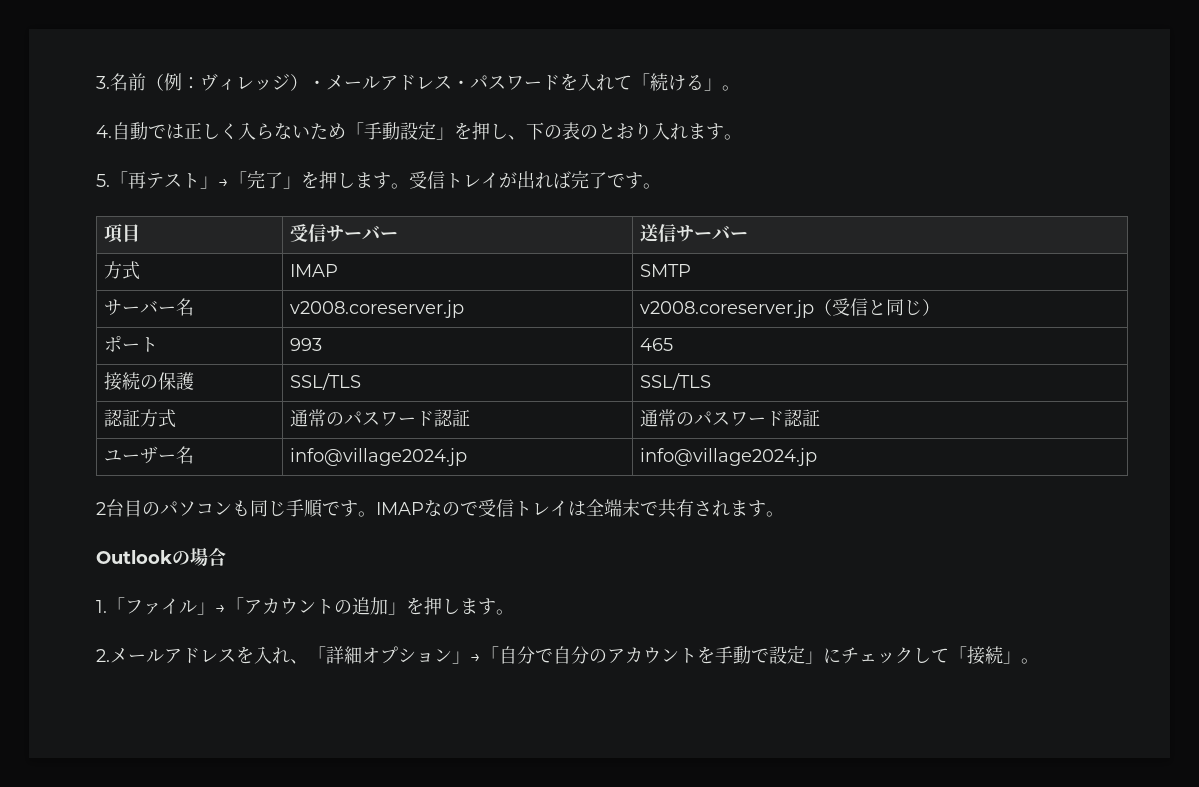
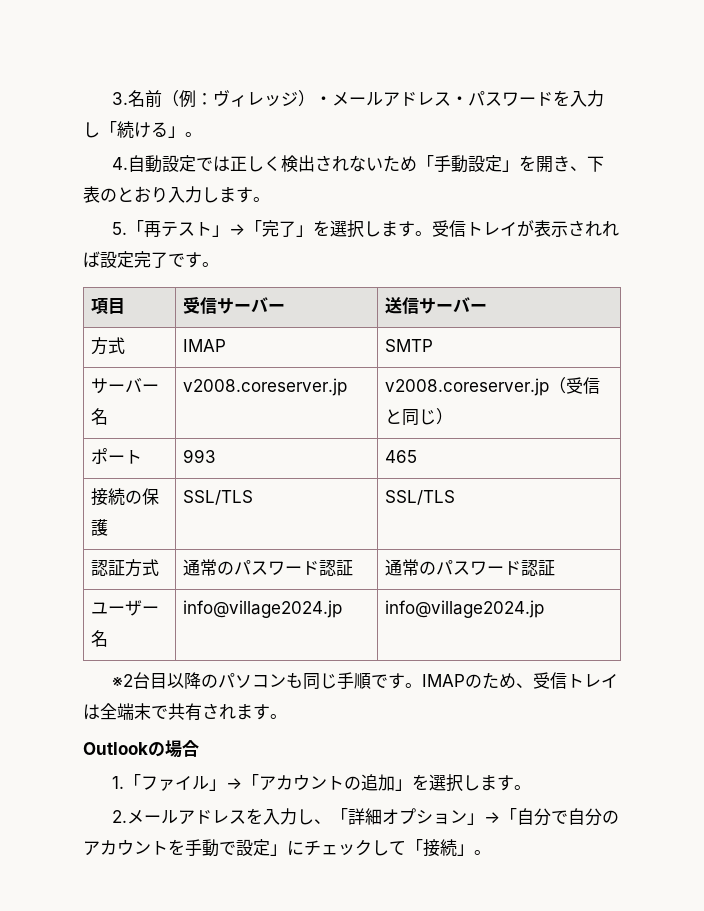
- 3.名前（例：ヴィレッジ）・メールアドレス・パスワードを入れて「続ける」。
+ 3.名前（例：ヴィレッジ）・メールアドレス・パスワードを入力し「続ける」。
- 4.自動では正しく入らないため「手動設定」を押し、下の表のとおり入れます。
+ 4.自動設定では正しく検出されないため「手動設定」を開き、下表のとおり入力します。
- 5.「再テスト」→「完了」を押します。
+ 5.「再テスト」→「完了」を選択します。
- 受信トレイが出れば完了です。
+ 受信トレイが表示されれば設定完了です。
- 2台目のパソコンも同じ手順です。
+ ※2台目以降のパソコンも同じ手順です。
- IMAPなので受信トレイは全端末で共有されます。
+ IMAPのため、受信トレイは全端末で共有されます。
- 1.「ファイル」→「アカウントの追加」を押します。
+ 1.「ファイル」→「アカウントの追加」を選択します。
- 2.メールアドレスを入れ、「詳細オプション」→「自分で自分のアカウントを手動で設定」にチェックして「接続」。
+ 2.メールアドレスを入力し、「詳細オプション」→「自分で自分のアカウントを手動で設定」にチェックして「接続」。

